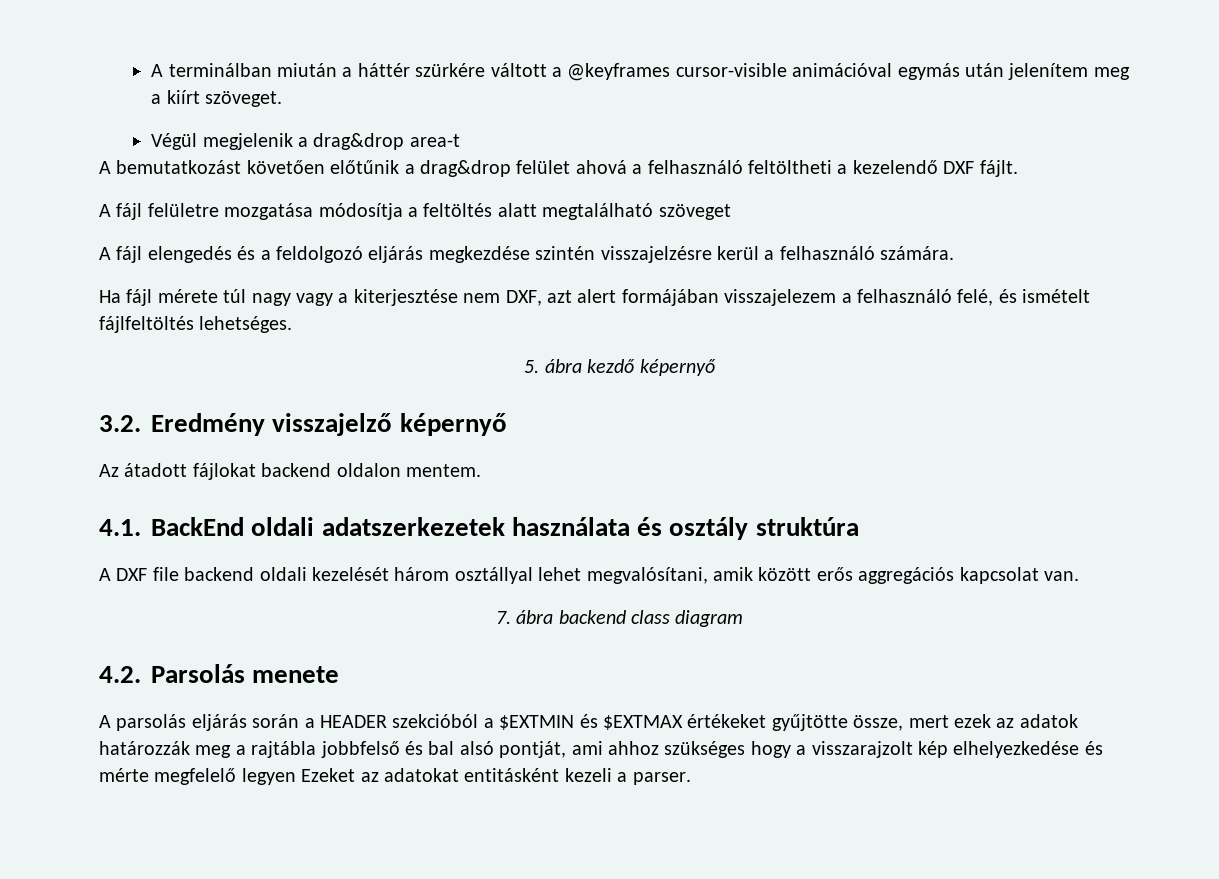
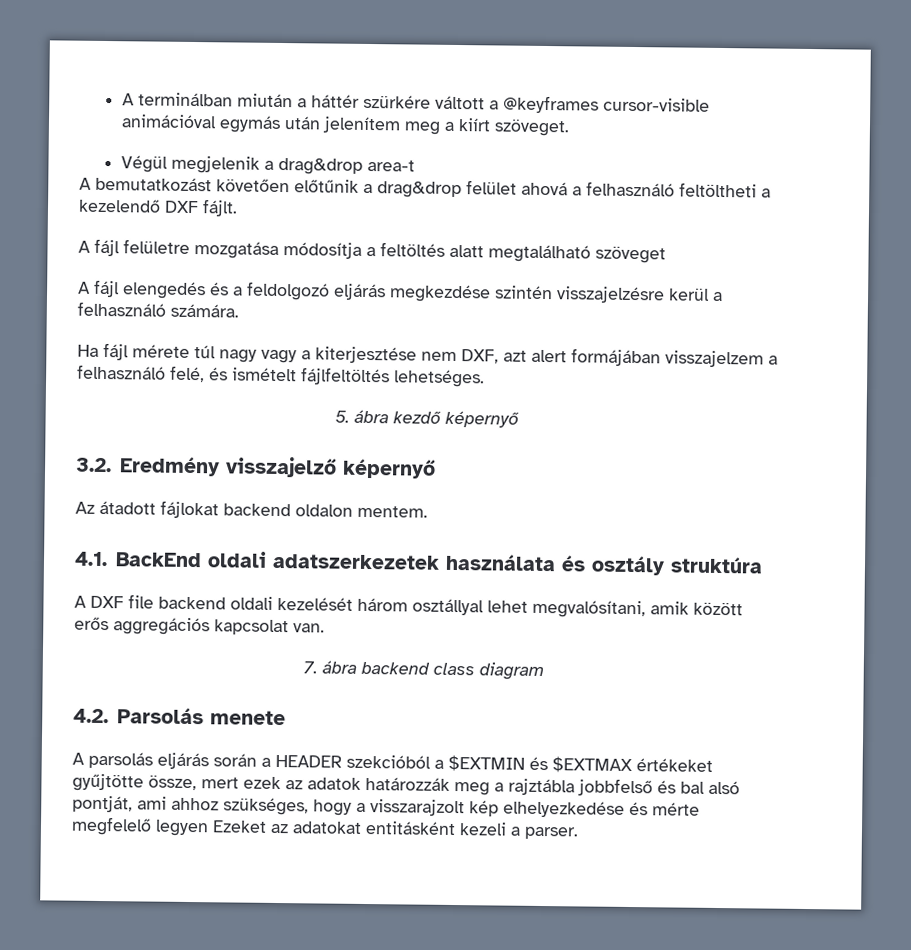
- Ha fájl mérete túl nagy vagy a kiterjesztése nem DXF, azt alert formájában visszajelezem a felhasználó felé, és ismételt fájlfeltöltés lehetséges.
+ Ha fájl mérete túl nagy vagy a kiterjesztése nem DXF, azt alert formájában visszajelzem a felhasználó felé, és ismételt fájlfeltöltés lehetséges.
- A parsolás eljárás során a HEADER szekcióból a $EXTMIN és $EXTMAX értékeket gyűjtötte össze, mert ezek az adatok határozzák meg a rajtábla jobbfelső és bal alsó pontját, ami ahhoz szükséges hogy a visszarajzolt kép elhelyezkedése és mérte megfelelő legyen Ezeket az adatokat entitásként kezeli a parser.
+ A parsolás eljárás során a HEADER szekcióból a $EXTMIN és $EXTMAX értékeket gyűjtötte össze, mert ezek az adatok határozzák meg a rajztábla jobbfelső és bal alsó pontját, ami ahhoz szükséges, hogy a visszarajzolt kép elhelyezkedése és mérte megfelelő legyen Ezeket az adatokat entitásként kezeli a parser.

